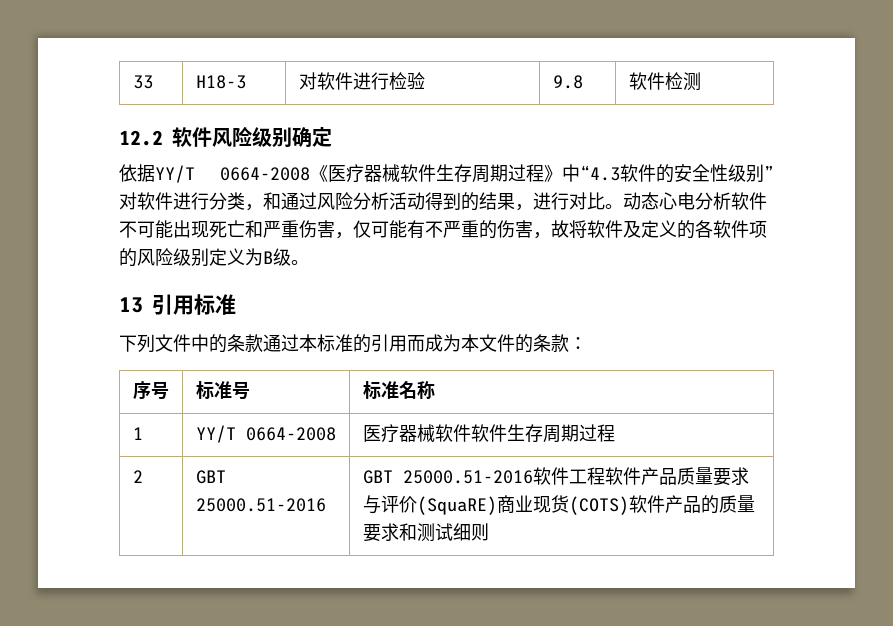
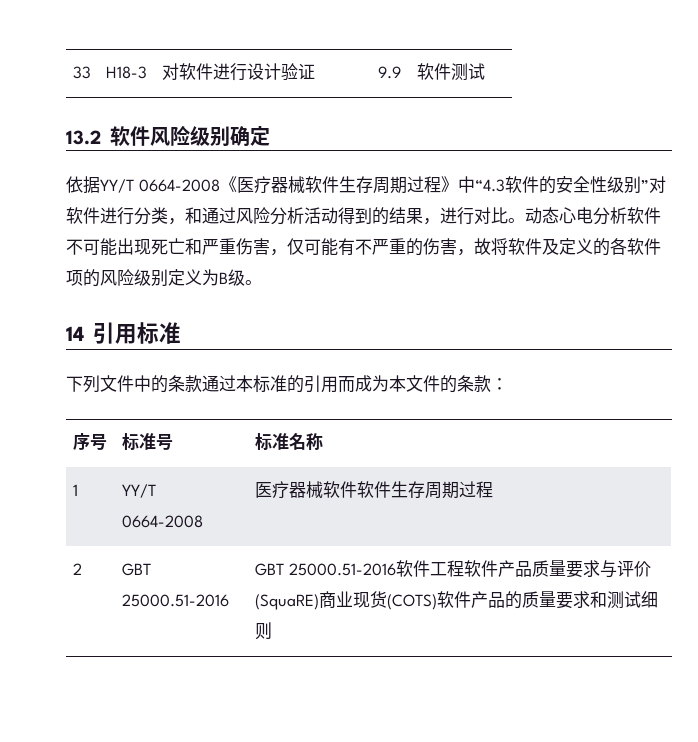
- 33 | H18-3 | 对软件进行检验 | 9.8 | 软件检测
- 12.2软件风险级别确定
+ 33 | H18-3 | 对软件进行设计验证 | 9.9 | 软件测试
+ 13.2软件风险级别确定
- 13引用标准
+ 14引用标准

